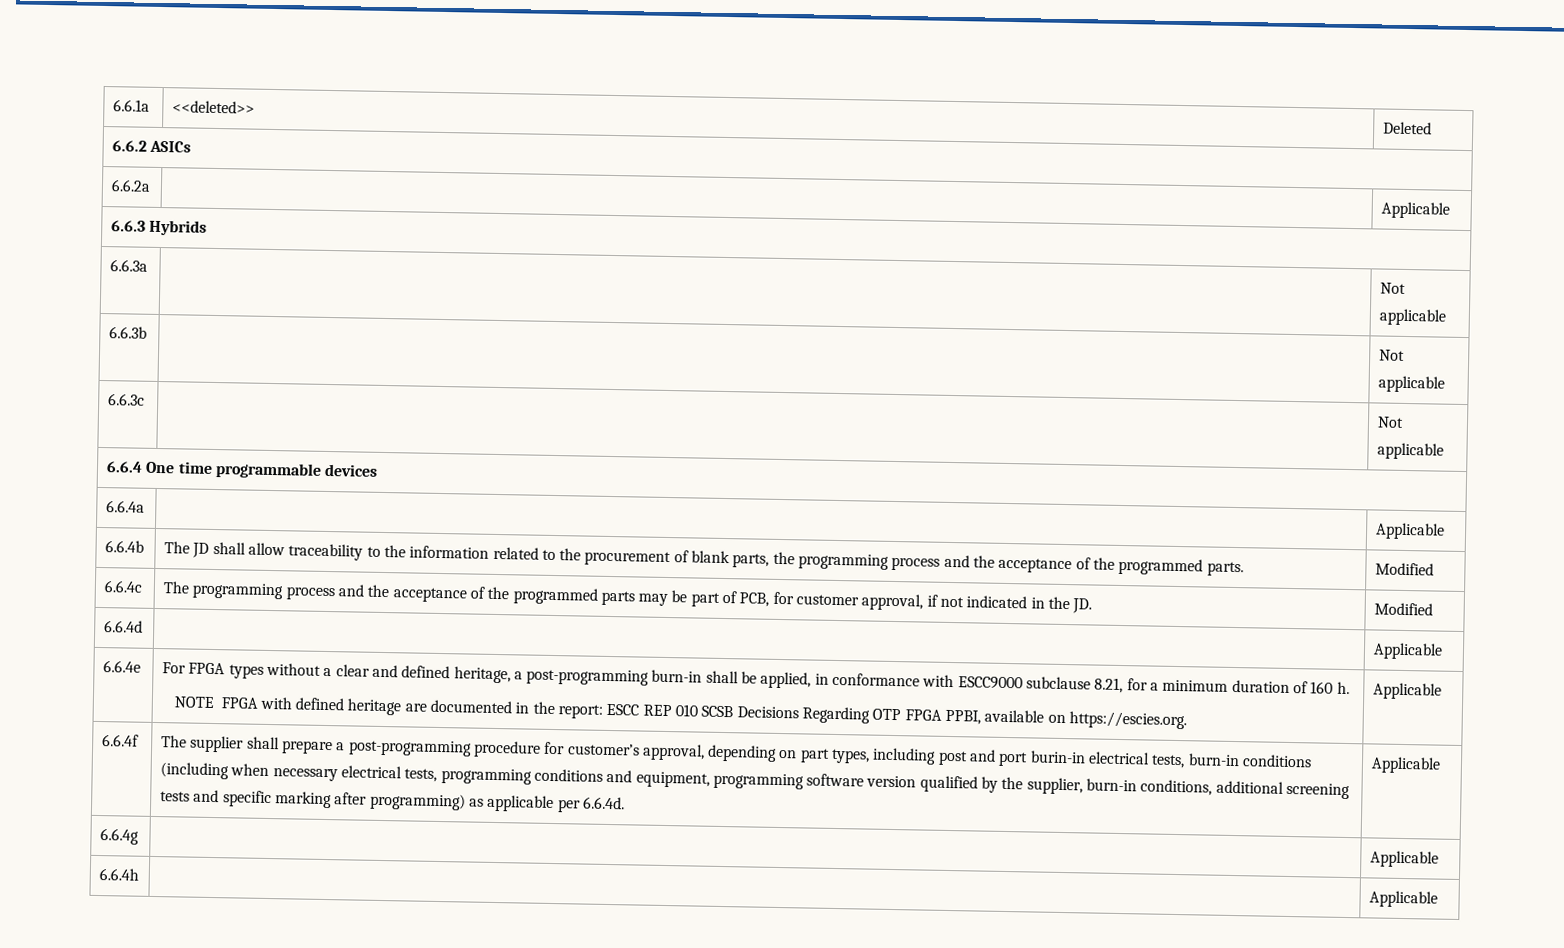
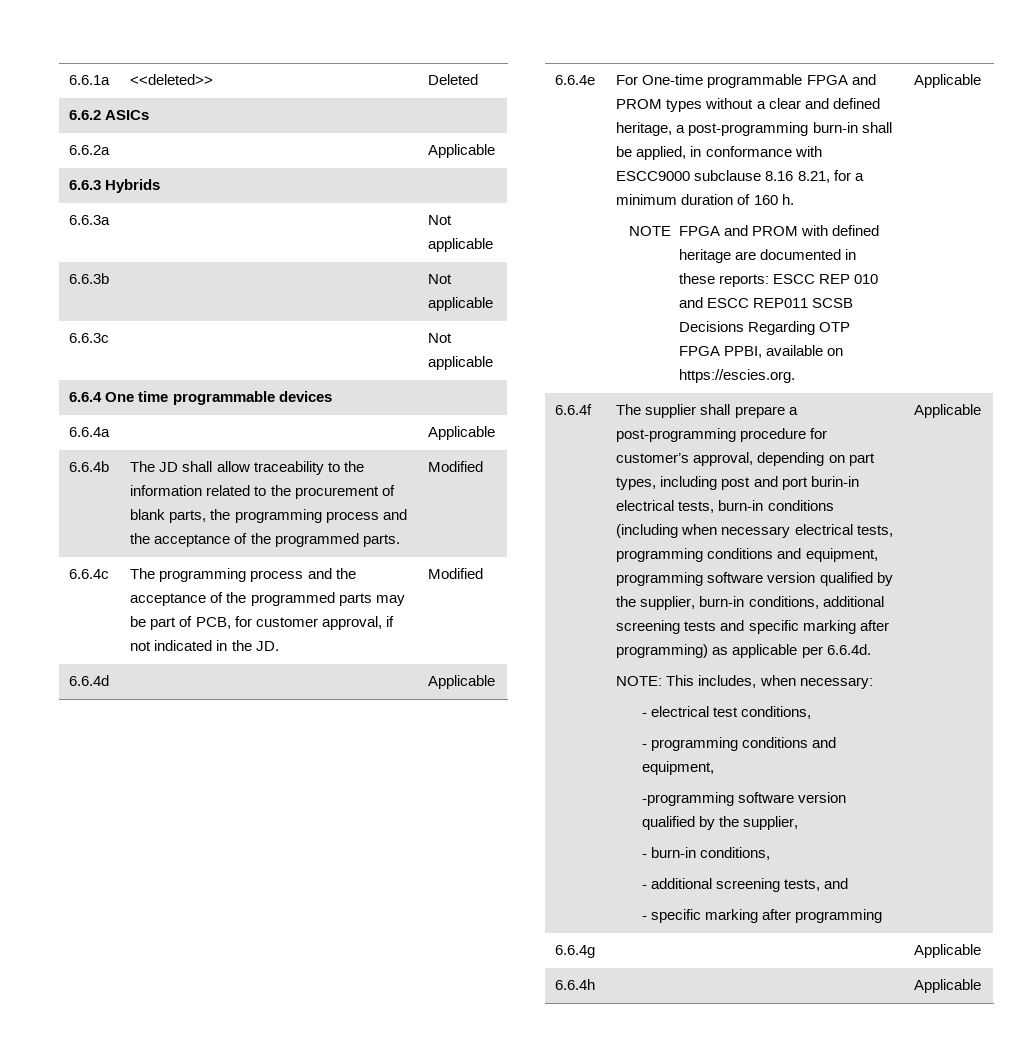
- For FPGA types without a clear and defined heritage, a post-programming burn-in shall be applied, in conformance with ESCC9000 subclause 8.21, for a minimum duration of 160 h.
+ For One-time programmable FPGA and PROM types without a clear and defined heritage, a post-programming burn-in shall be applied, in conformance with ESCC9000 subclause 8.16 8.21, for a minimum duration of 160 h.
- NOTE FPGA with defined heritage are documented in the report: ESCC REP 010 SCSB Decisions Regarding OTP FPGA PPBI, available on https://escies.org.
+ NOTE FPGA and PROM with defined heritage are documented in these reports: ESCC REP 010 and ESCC REP011 SCSB Decisions Regarding OTP FPGA PPBI, available on https://escies.org.
+ NOTE: This includes, when necessary:
+ - electrical test conditions,
+ - programming conditions and equipment,
+ -programming software version qualified by the supplier,
+ - burn-in conditions,
+ - additional screening tests, and
+ - specific marking after programming

